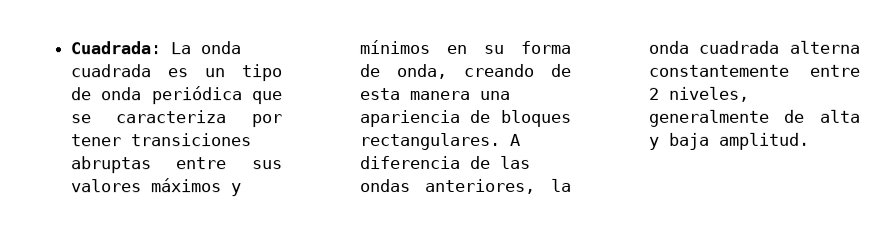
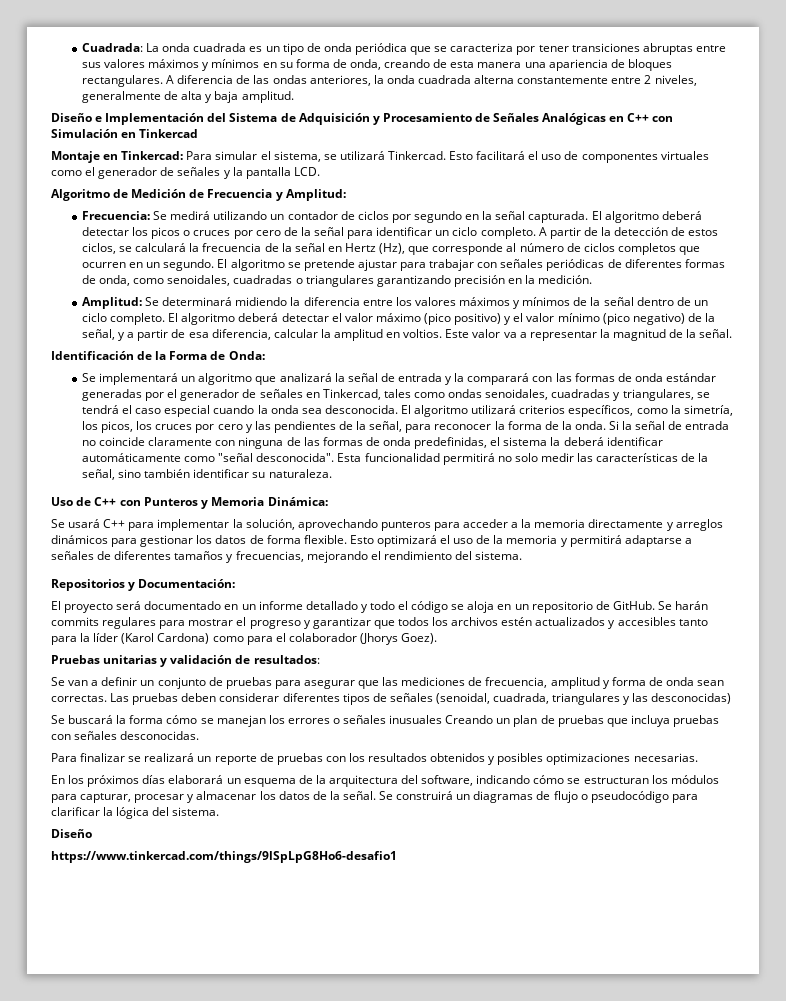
+ Diseño e Implementación del Sistema de Adquisición y Procesamiento de Señales Analógicas en C++ con Simulación en Tinkercad
+ Montaje en Tinkercad: Para simular el sistema, se utilizará Tinkercad. Esto facilitará el uso de componentes virtuales como el generador de señales y la pantalla LCD.
+ Algoritmo de Medición de Frecuencia y Amplitud:
+ Frecuencia: Se medirá utilizando un contador de ciclos por segundo en la señal capturada. El algoritmo deberá detectar los picos o cruces por cero de la señal para identificar un ciclo completo. A partir de la detección de estos ciclos, se calculará la frecuencia de la señal en Hertz (Hz), que corresponde al número de ciclos completos que ocurren en un segundo. El algoritmo se pretende ajustar para trabajar con señales periódicas de diferentes formas de onda, como senoidales, cuadradas o triangulares garantizando precisión en la medición.
+ Amplitud: Se determinará midiendo la diferencia entre los valores máximos y mínimos de la señal dentro de un ciclo completo. El algoritmo deberá detectar el valor máximo (pico positivo) y el valor mínimo (pico negativo) de la señal, y a partir de esa diferencia, calcular la amplitud en voltios. Este valor va a representar la magnitud de la señal.
+ Identificación de la Forma de Onda:
+ Se implementará un algoritmo que analizará la señal de entrada y la comparará con las formas de onda estándar generadas por el generador de señales en Tinkercad, tales como ondas senoidales, cuadradas y triangulares, se tendrá el caso especial cuando la onda sea desconocida. El algoritmo utilizará criterios específicos, como la simetría, los picos, los cruces por cero y las pendientes de la señal, para reconocer la forma de la onda. Si la señal de entrada no coincide claramente con ninguna de las formas de onda predefinidas, el sistema la deberá identificar automáticamente como "señal desconocida". Esta funcionalidad permitirá no solo medir las características de la señal, sino también identificar su naturaleza.
+ Uso de C++ con Punteros y Memoria Dinámica:
+ Se usará C++ para implementar la solución, aprovechando punteros para acceder a la memoria directamente y arreglos dinámicos para gestionar los datos de forma flexible. Esto optimizará el uso de la memoria y permitirá adaptarse a señales de diferentes tamaños y frecuencias, mejorando el rendimiento del sistema.
+ Repositorios y Documentación:
+ El proyecto será documentado en un informe detallado y todo el código se aloja en un repositorio de GitHub. Se harán commits regulares para mostrar el progreso y garantizar que todos los archivos estén actualizados y accesibles tanto para la líder (Karol Cardona) como para el colaborador (Jhorys Goez).
+ Pruebas unitarias y validación de resultados:
+ Se van a definir un conjunto de pruebas para asegurar que las mediciones de frecuencia, amplitud y forma de onda sean correctas. Las pruebas deben considerar diferentes tipos de señales (senoidal, cuadrada, triangulares y las desconocidas)
+ Se buscará la forma cómo se manejan los errores o señales inusuales Creando un plan de pruebas que incluya pruebas con señales desconocidas.
+ Para finalizar se realizará un reporte de pruebas con los resultados obtenidos y posibles optimizaciones necesarias.
+ En los próximos días elaborará un esquema de la arquitectura del software, indicando cómo se estructuran los módulos para capturar, procesar y almacenar los datos de la señal. Se construirá un diagramas de flujo o pseudocódigo para clarificar la lógica del sistema.
+ Diseño
+ https://www.tinkercad.com/things/9lSpLpG8Ho6-desafio1

